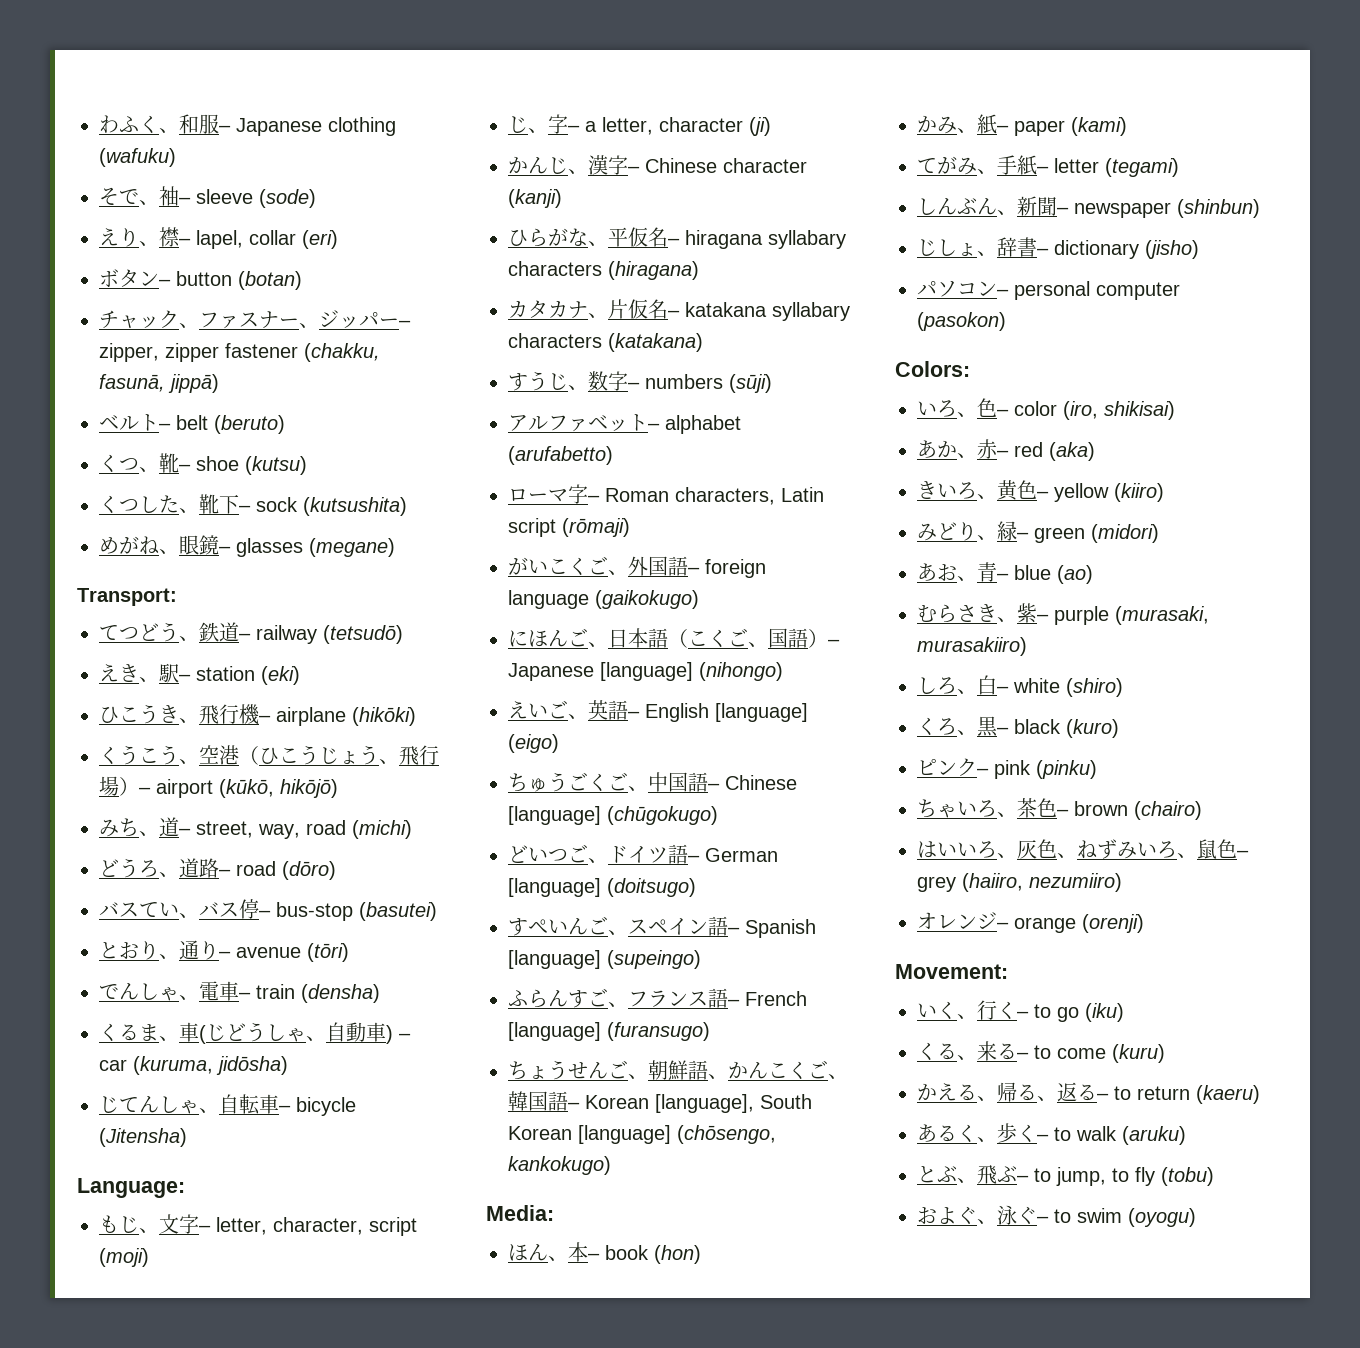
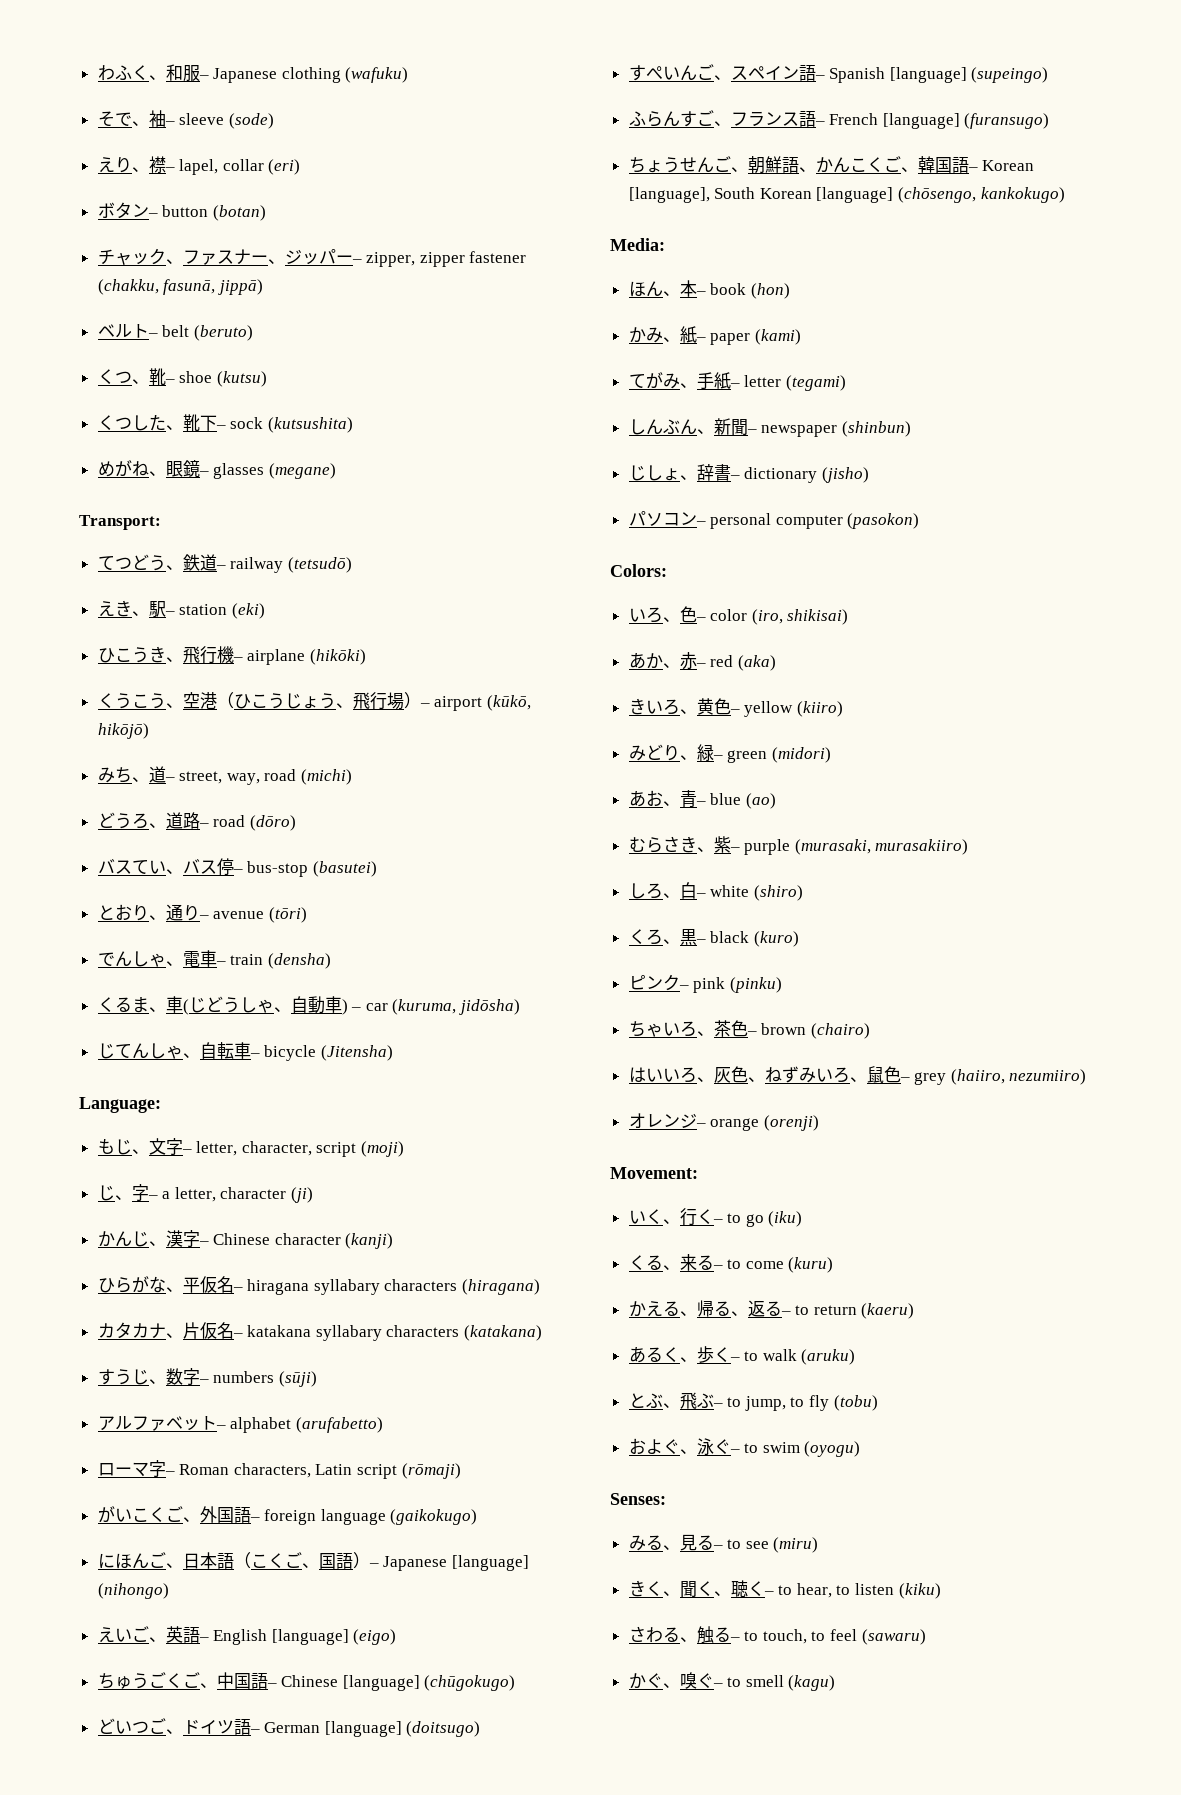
+ Senses:
+ みる、見る– to see (miru)
+ きく、聞く、聴く– to hear, to listen (kiku)
+ さわる、触る– to touch, to feel (sawaru)
+ かぐ、嗅ぐ– to smell (kagu)

